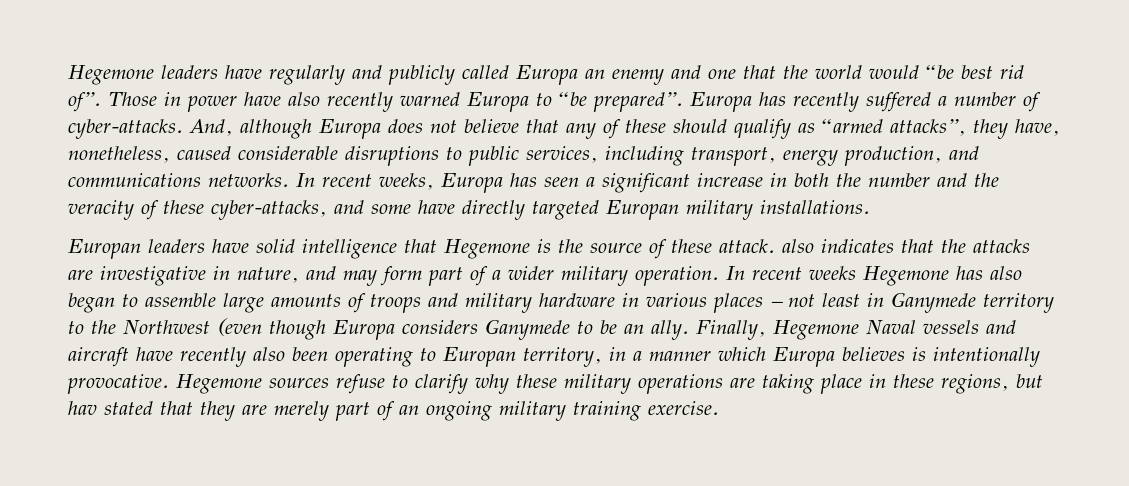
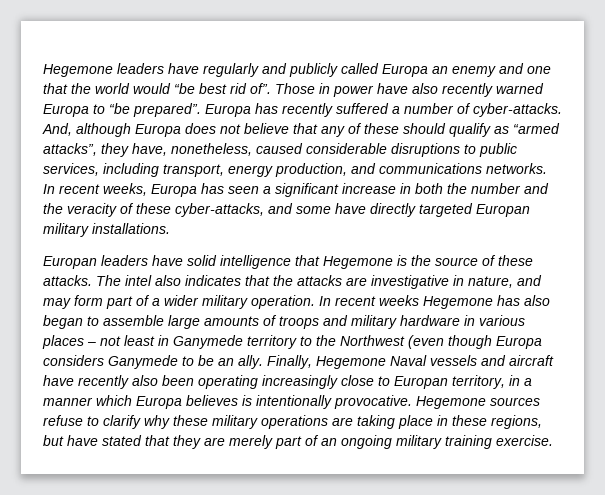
- Europan leaders have solid intelligence that Hegemone is the source of these attack. also indicates that the attacks are investigative in nature, and may form part of a wider military operation.
+ Europan leaders have solid intelligence that Hegemone is the source of these attacks. The intel also indicates that the attacks are investigative in nature, and may form part of a wider military operation.
- Finally, Hegemone Naval vessels and aircraft have recently also been operating to Europan territory, in a manner which Europa believes is intentionally provocative.
+ Finally, Hegemone Naval vessels and aircraft have recently also been operating increasingly close to Europan territory, in a manner which Europa believes is intentionally provocative.
- Hegemone sources refuse to clarify why these military operations are taking place in these regions, but hav stated that they are merely part of an ongoing military training exercise.
+ Hegemone sources refuse to clarify why these military operations are taking place in these regions, but have stated that they are merely part of an ongoing military training exercise.

